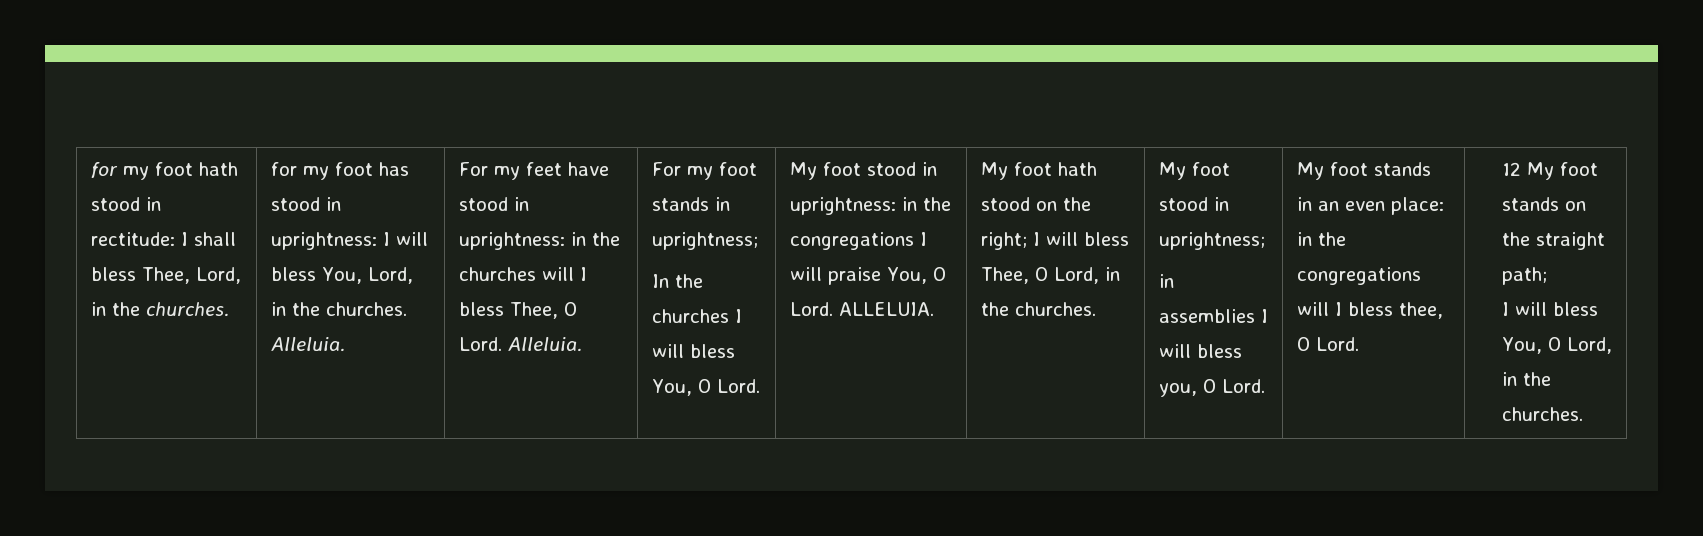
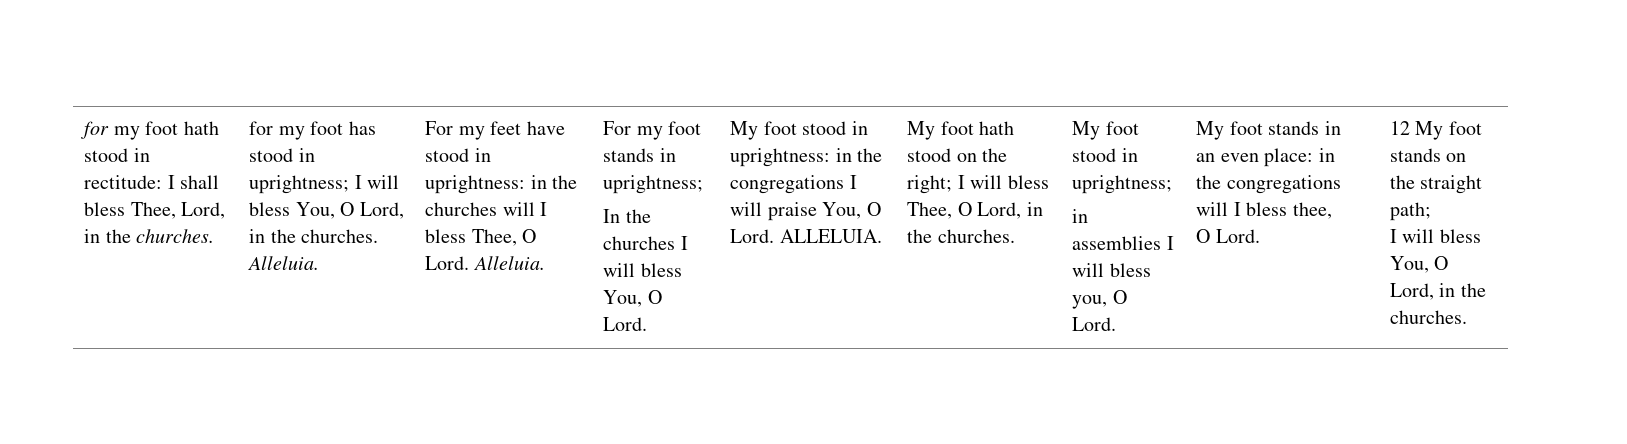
- for my foot has stood in uprightness: I will bless You, Lord, in the churches.
+ for my foot has stood in uprightness; I will bless You, O Lord, in the churches.

